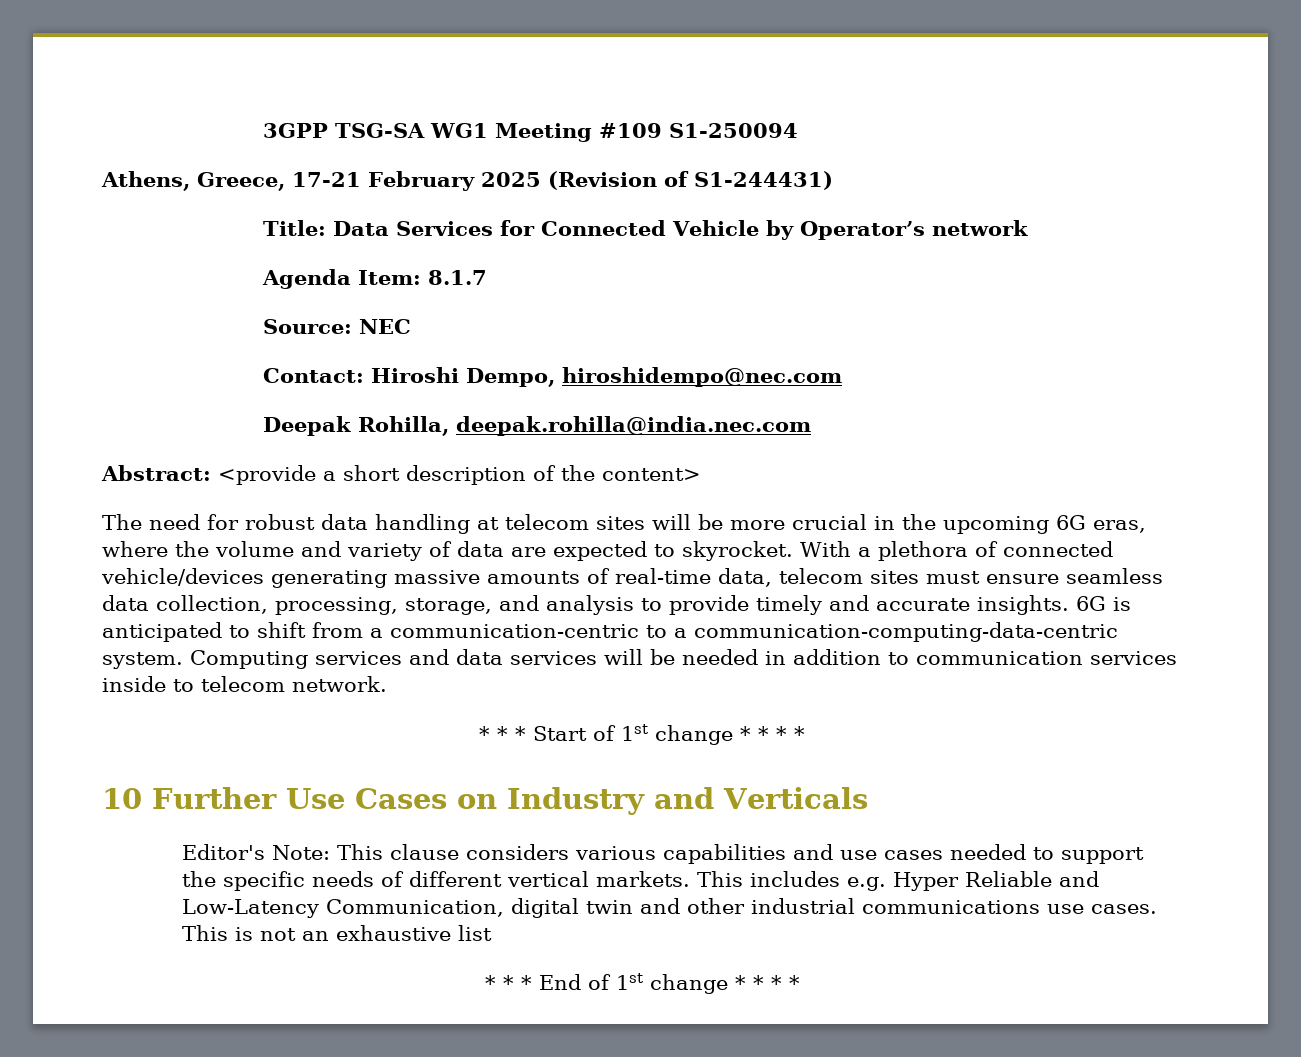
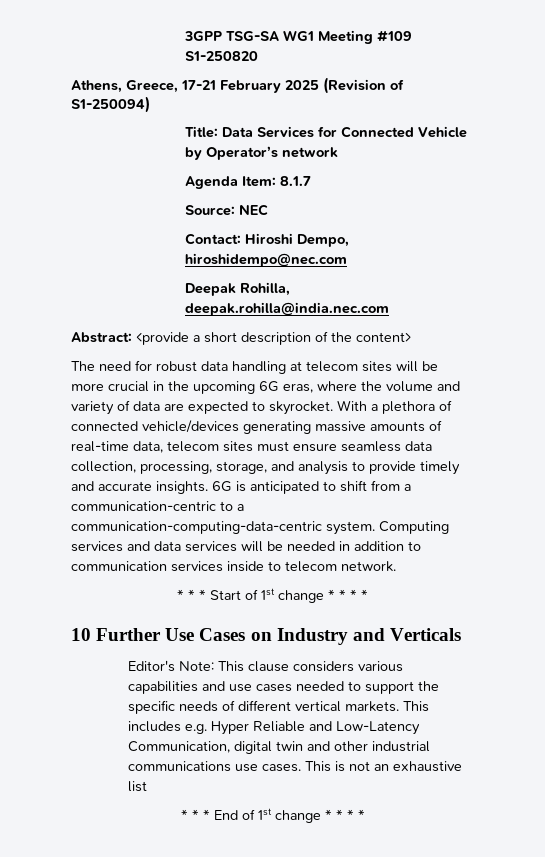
- 3GPP TSG-SA WG1 Meeting #109 S1-250094
+ 3GPP TSG-SA WG1 Meeting #109 S1-250820
- Athens, Greece, 17-21 February 2025 (Revision of S1-244431)
+ Athens, Greece, 17-21 February 2025 (Revision of S1-250094)

